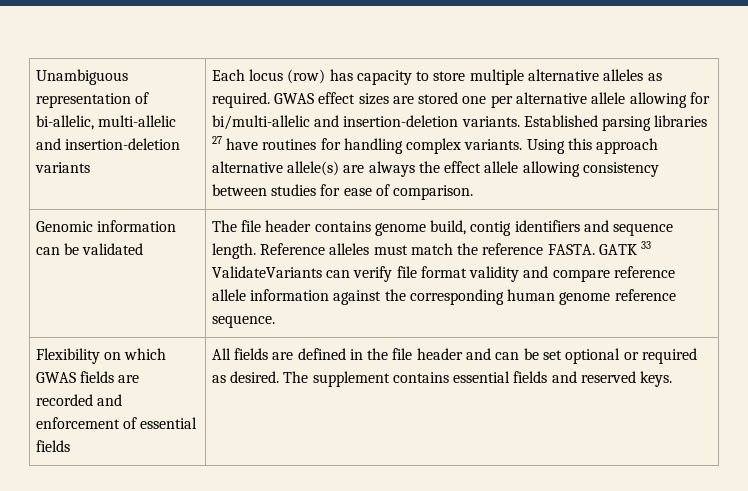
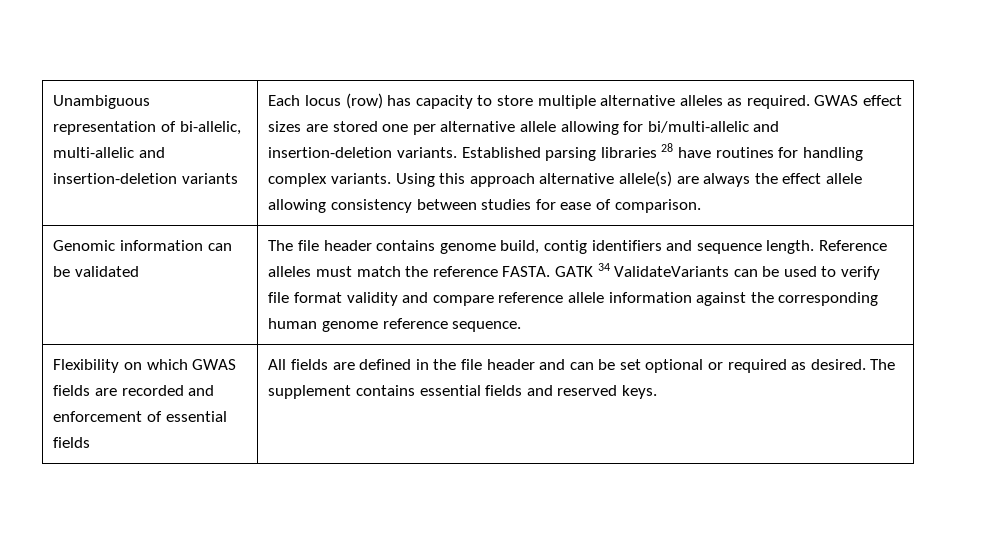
- Established parsing libraries 27 have routines for handling complex variants.
+ Established parsing libraries 28 have routines for handling complex variants.
- GATK 33 ValidateVariants can verify file format validity and compare reference allele information against the corresponding human genome reference sequence.
+ GATK 34 ValidateVariants can be used to verify file format validity and compare reference allele information against the corresponding human genome reference sequence.

